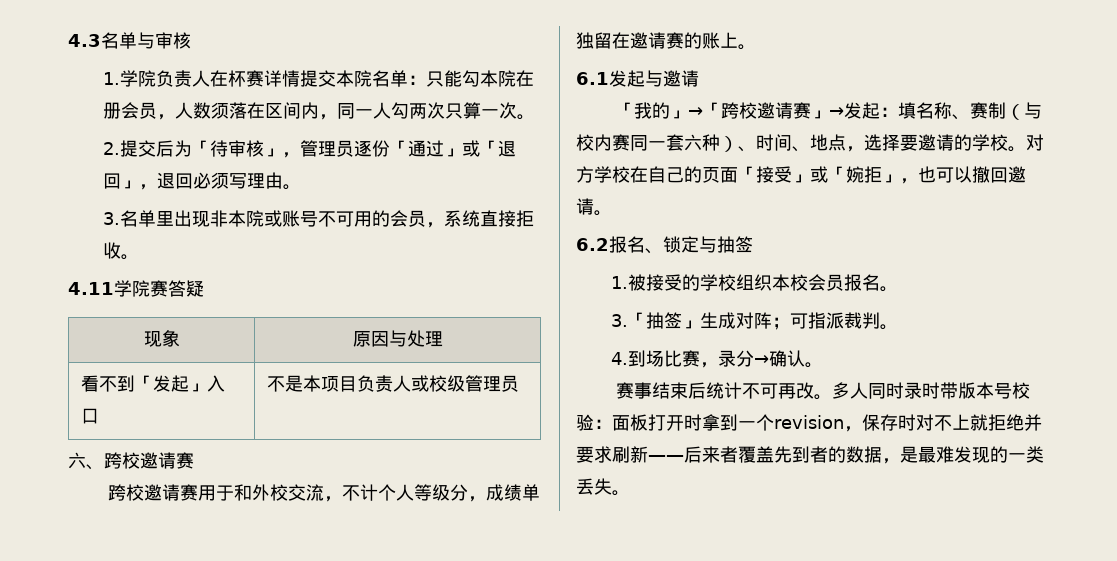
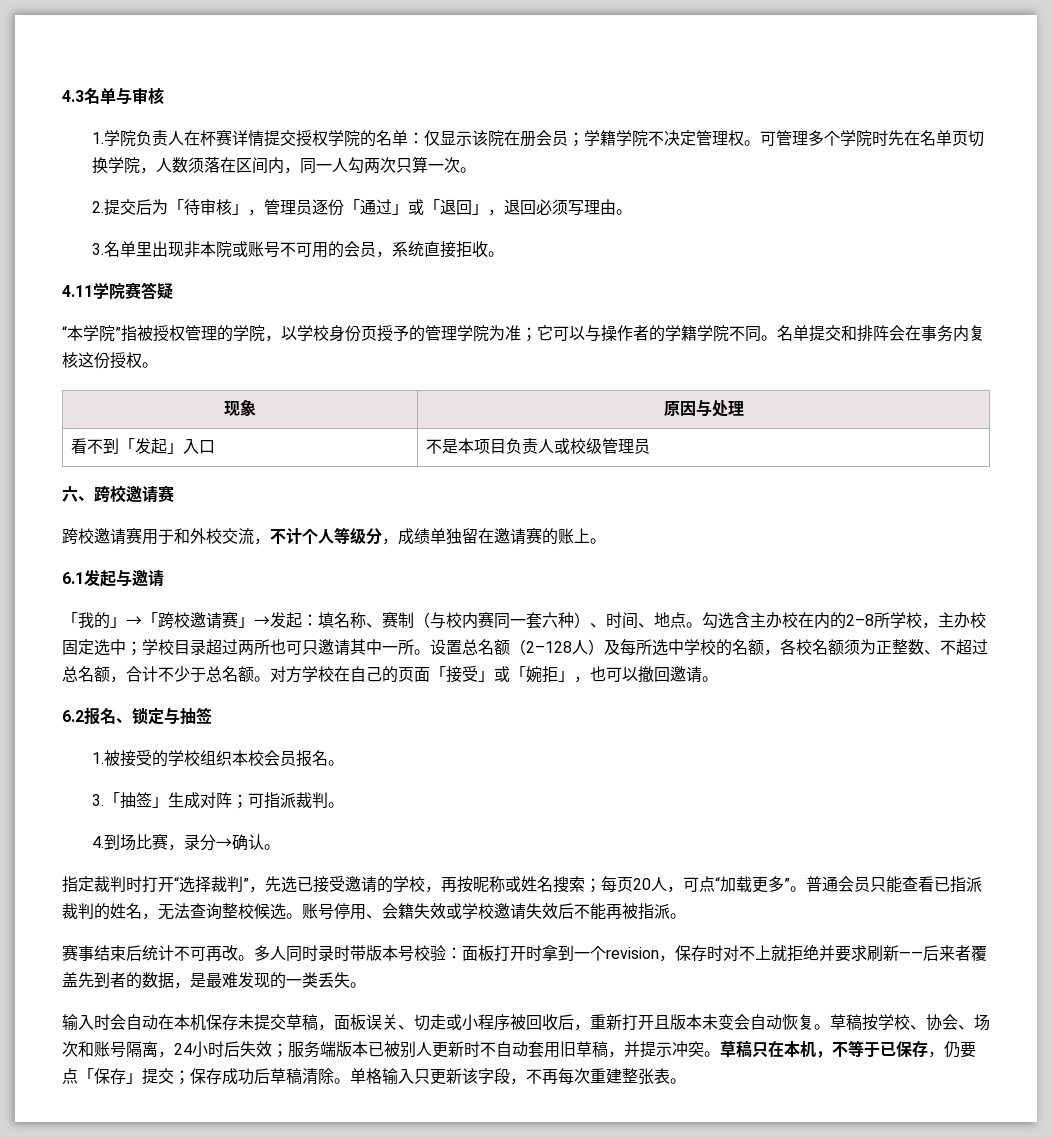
- 1.学院负责人在杯赛详情提交本院名单：只能勾本院在册会员，人数须落在区间内，同一人勾两次只算一次。
+ 1.学院负责人在杯赛详情提交授权学院的名单：仅显示该院在册会员；学籍学院不决定管理权。可管理多个学院时先在名单页切换学院，人数须落在区间内，同一人勾两次只算一次。
+ “本学院”指被授权管理的学院，以学校身份页授予的管理学院为准；它可以与操作者的学籍学院不同。名单提交和排阵会在事务内复核这份授权。
- 「我的」→「跨校邀请赛」→发起：填名称、赛制（与校内赛同一套六种）、时间、地点，选择要邀请的学校。
+ 「我的」→「跨校邀请赛」→发起：填名称、赛制（与校内赛同一套六种）、时间、地点。勾选含主办校在内的2–8所学校，主办校固定选中；学校目录超过两所也可只邀请其中一所。设置总名额（2–128人）及每所选中学校的名额，各校名额须为正整数、不超过总名额，合计不少于总名额。
+ 指定裁判时打开“选择裁判”，先选已接受邀请的学校，再按昵称或姓名搜索；每页20人，可点“加载更多”。普通会员只能查看已指派裁判的姓名，无法查询整校候选。账号停用、会籍失效或学校邀请失效后不能再被指派。
+ 输入时会自动在本机保存未提交草稿，面板误关、切走或小程序被回收后，重新打开且版本未变会自动恢复。草稿按学校、协会、场次和账号隔离，24小时后失效；服务端版本已被别人更新时不自动套用旧草稿，并提示冲突。草稿只在本机，不等于已保存，仍要点「保存」提交；保存成功后草稿清除。单格输入只更新该字段，不再每次重建整张表。

